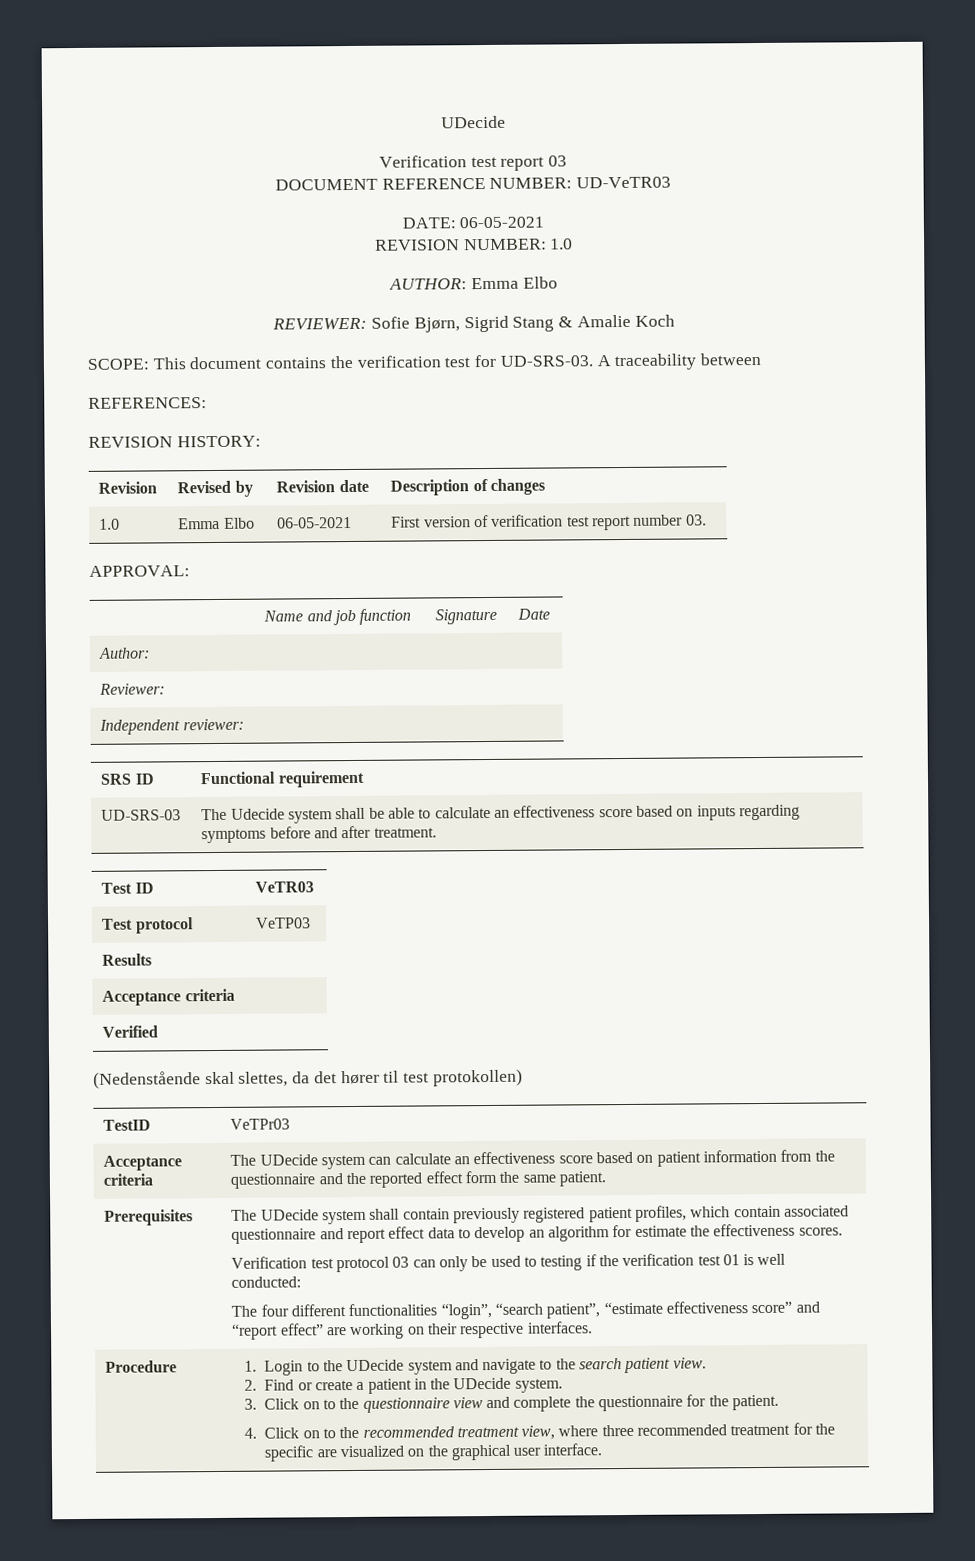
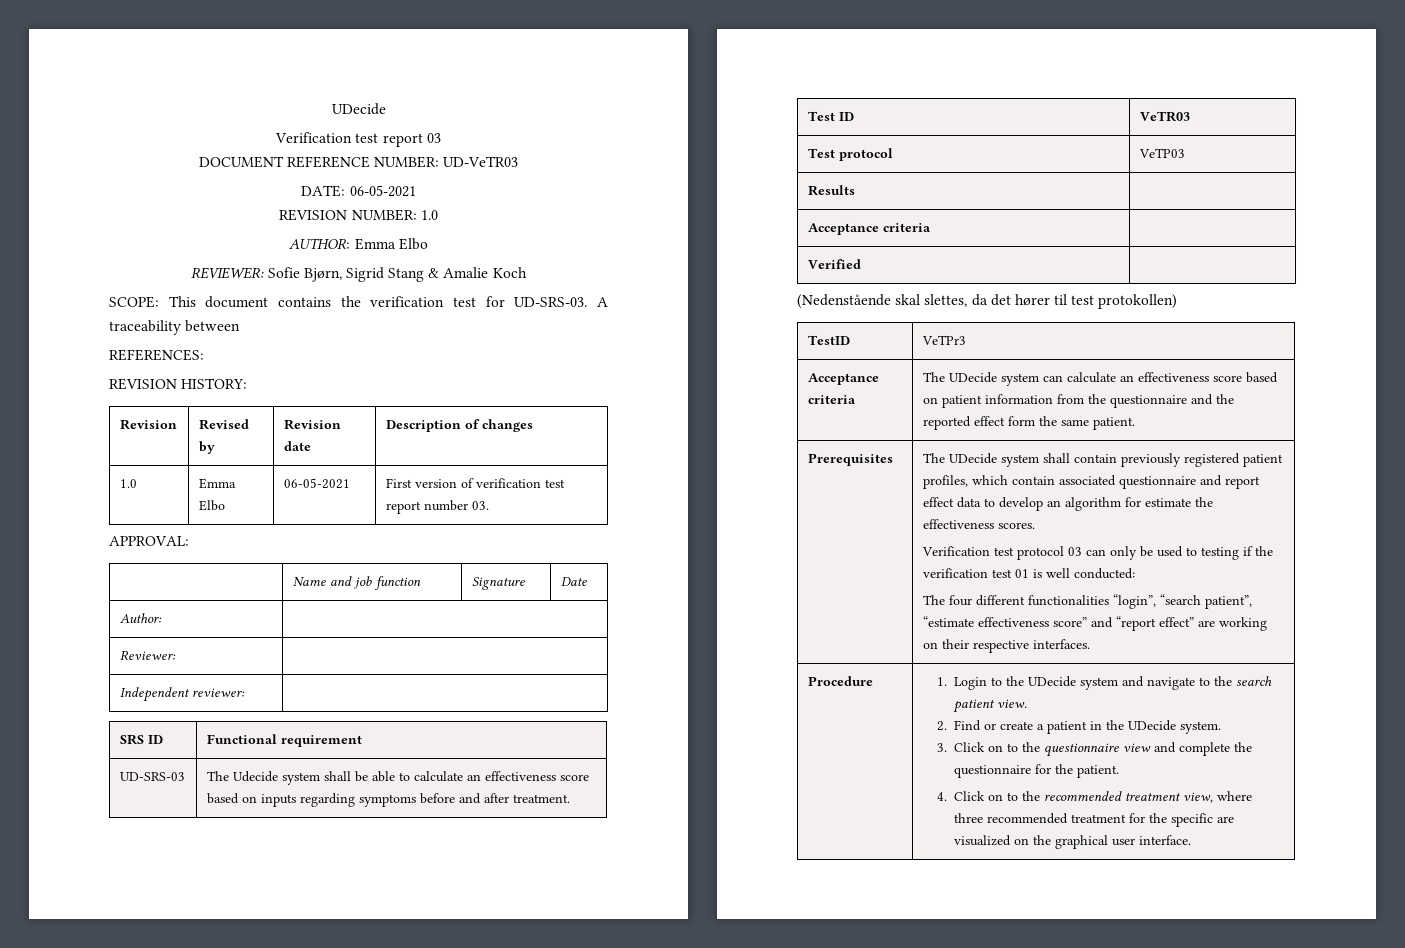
- TestID | VeTPr03
+ TestID | VeTPr3

